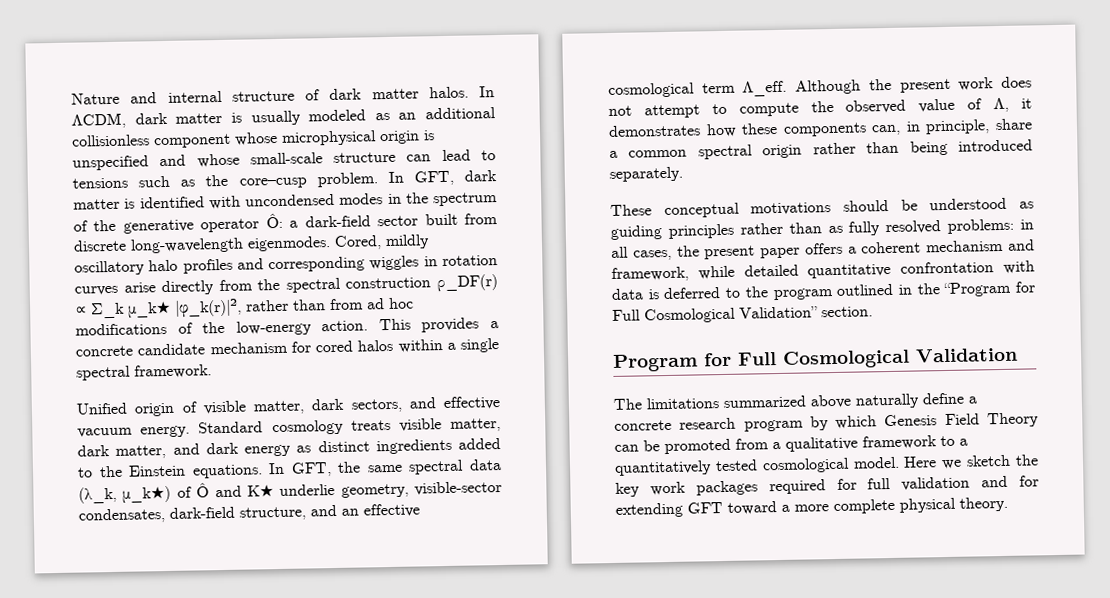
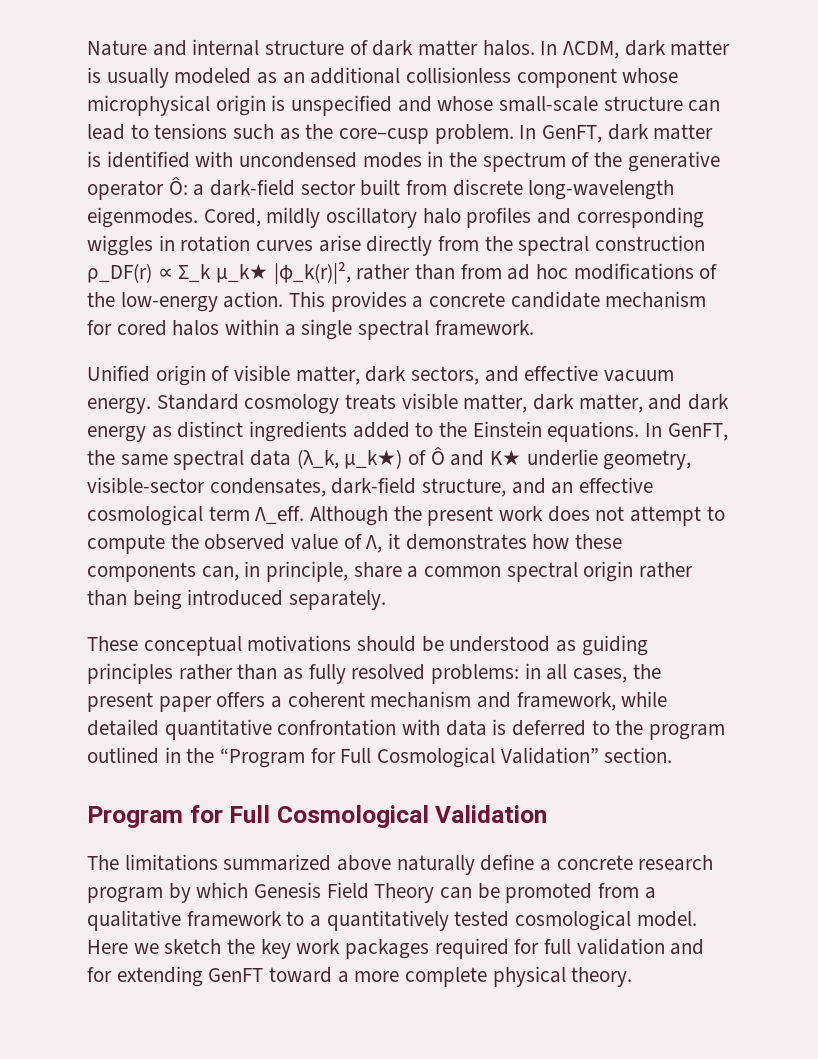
- In GFT, dark matter is identified with uncondensed modes in the spectrum of the generative operator Ô: a dark-field sector built from discrete long-wavelength eigenmodes.
+ In GenFT, dark matter is identified with uncondensed modes in the spectrum of the generative operator Ô: a dark-field sector built from discrete long-wavelength eigenmodes.
- In GFT, the same spectral data (λ_k, μ_k★) of Ô and K★ underlie geometry, visible-sector condensates, dark-field structure, and an effective cosmological term Λ_eff.
+ In GenFT, the same spectral data (λ_k, μ_k★) of Ô and K★ underlie geometry, visible-sector condensates, dark-field structure, and an effective cosmological term Λ_eff.
- Here we sketch the key work packages required for full validation and for extending GFT toward a more complete physical theory.
+ Here we sketch the key work packages required for full validation and for extending GenFT toward a more complete physical theory.

